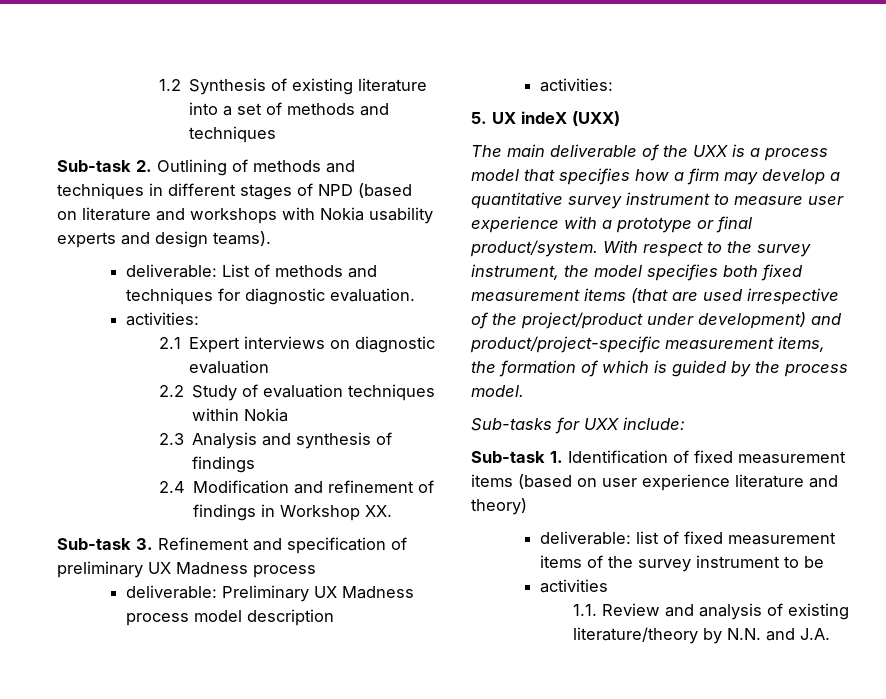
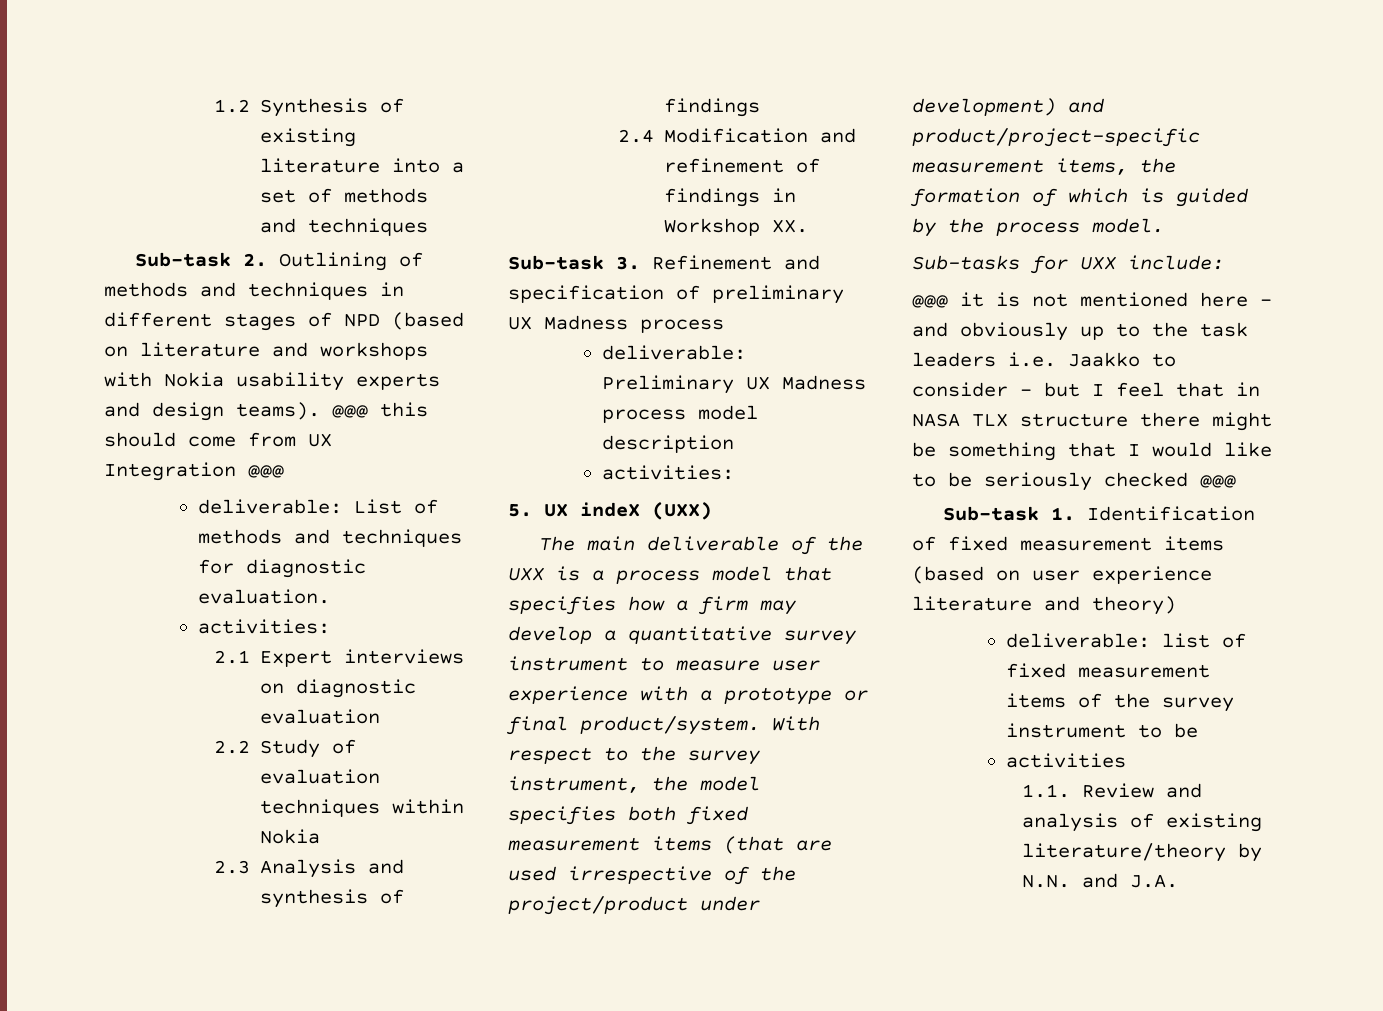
+ @@@ this should come from UX Integration @@@
+ @@@ it is not mentioned here – and obviously up to the task leaders i.e. Jaakko to consider – but I feel that in NASA TLX structure there might be something that I would like to be seriously checked @@@

